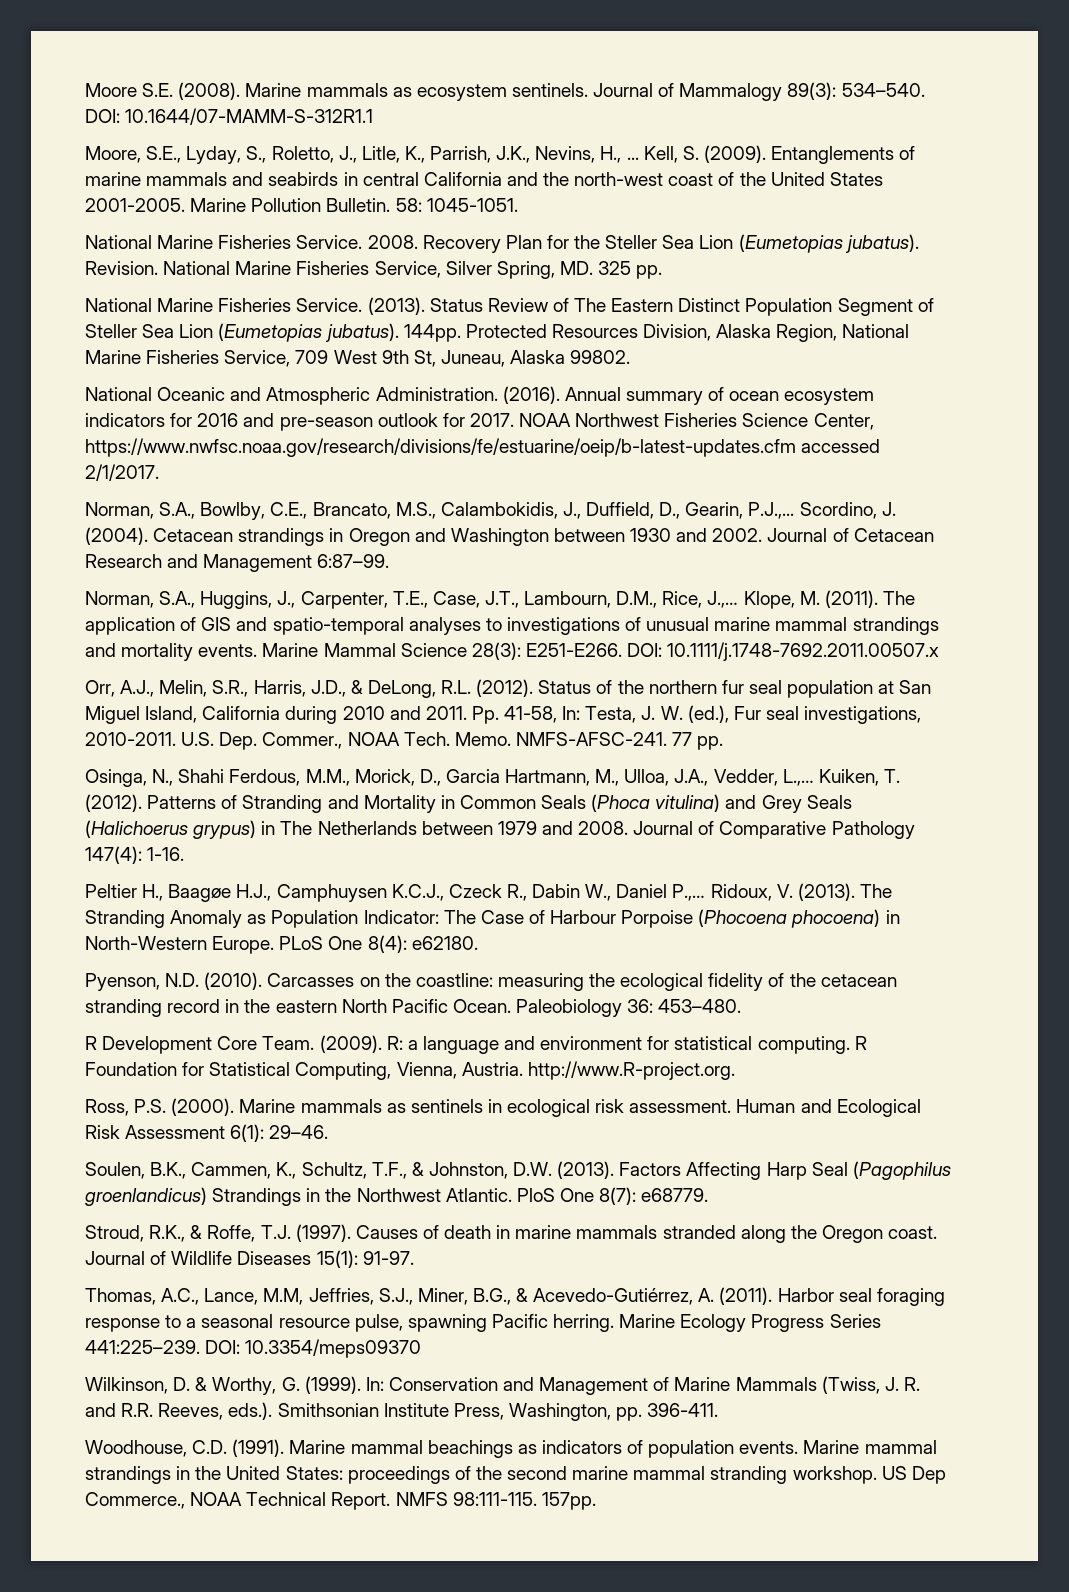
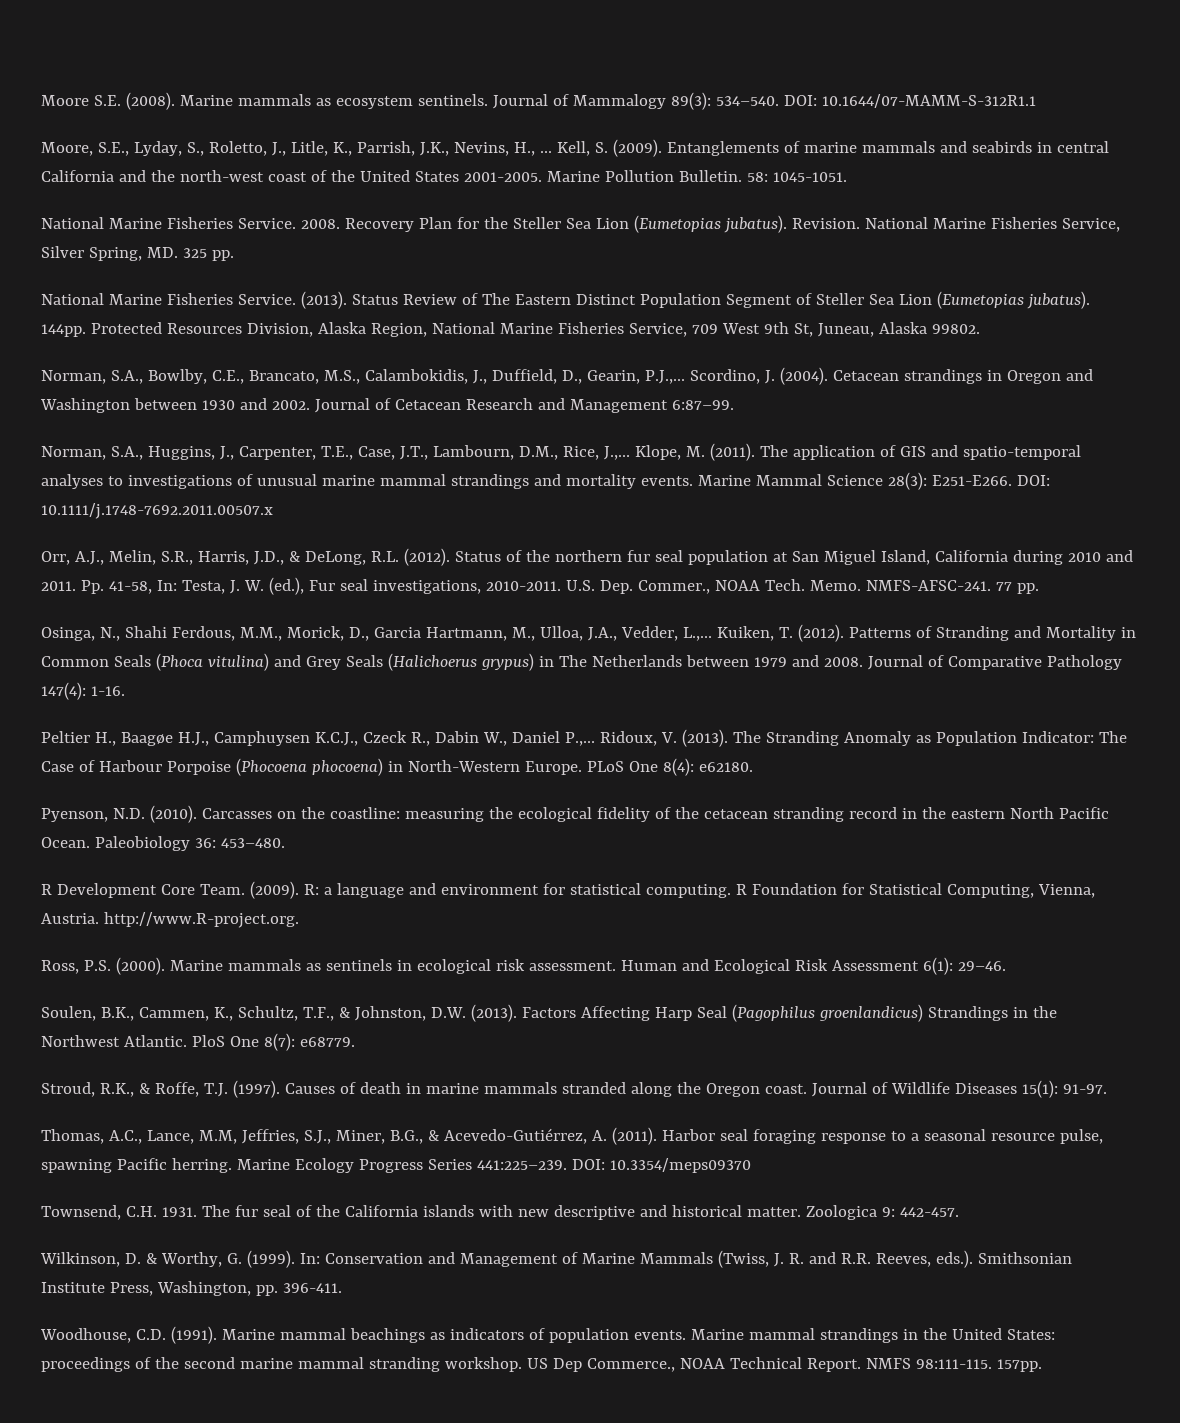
- National Oceanic and Atmospheric Administration. (2016). Annual summary of ocean ecosystem indicators for 2016 and pre-season outlook for 2017. NOAA Northwest Fisheries Science Center, https://www.nwfsc.noaa.gov/research/divisions/fe/estuarine/oeip/b-latest-updates.cfm accessed 2/1/2017.
+ Townsend, C.H. 1931. The fur seal of the California islands with new descriptive and historical matter. Zoologica 9: 442-457.

